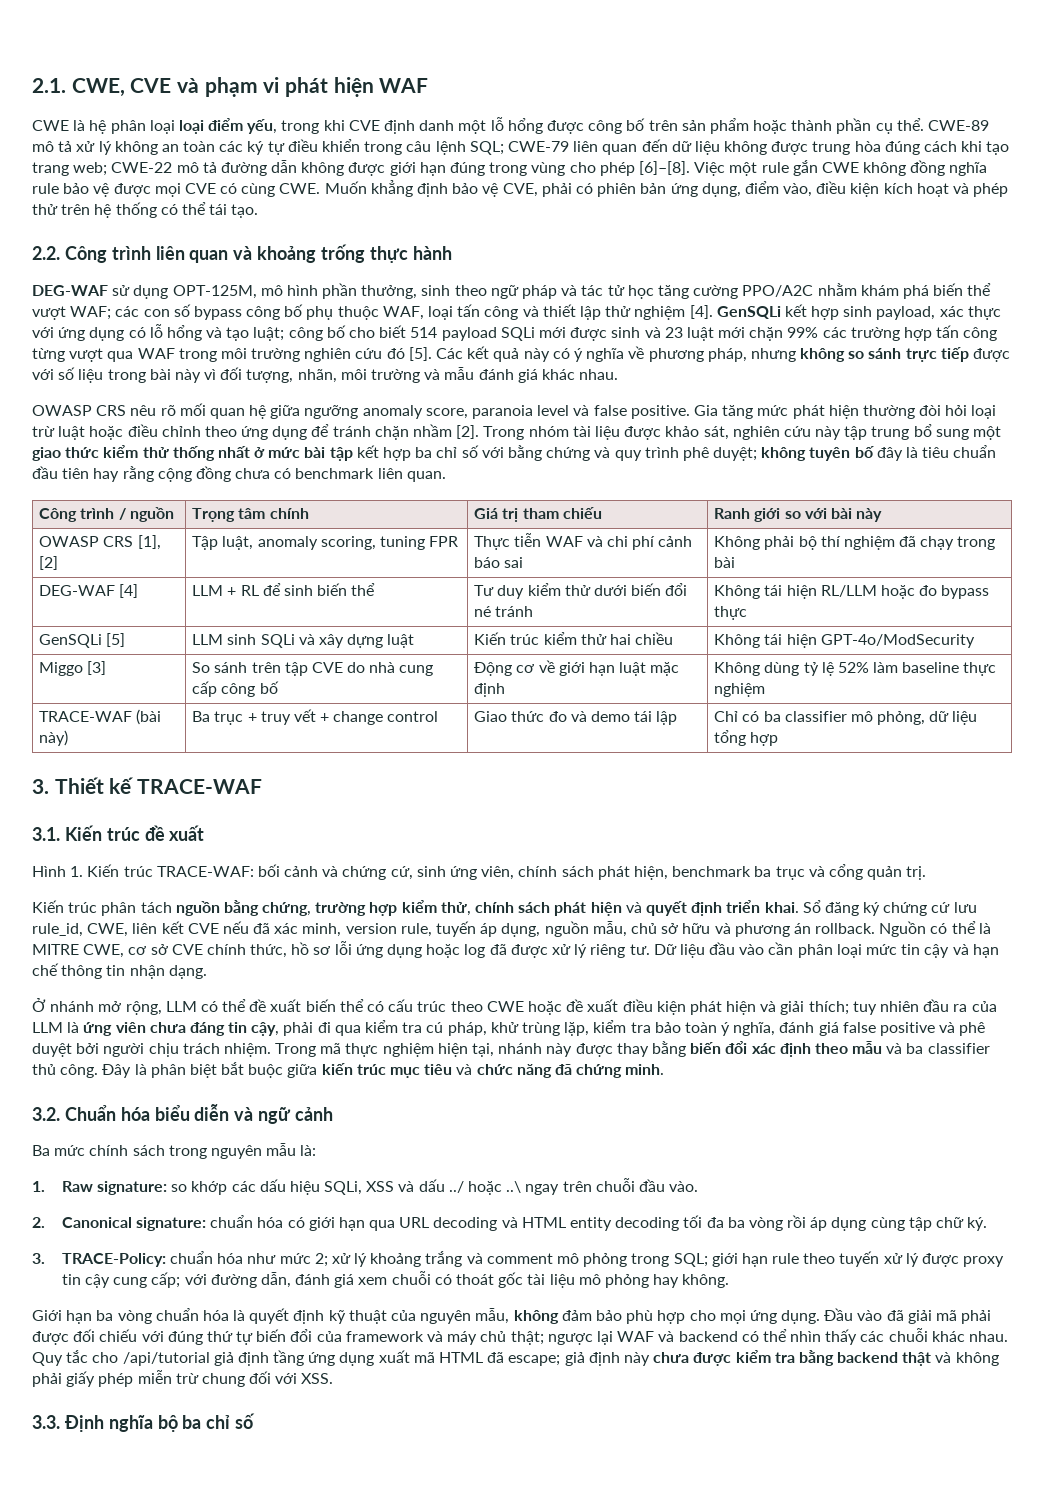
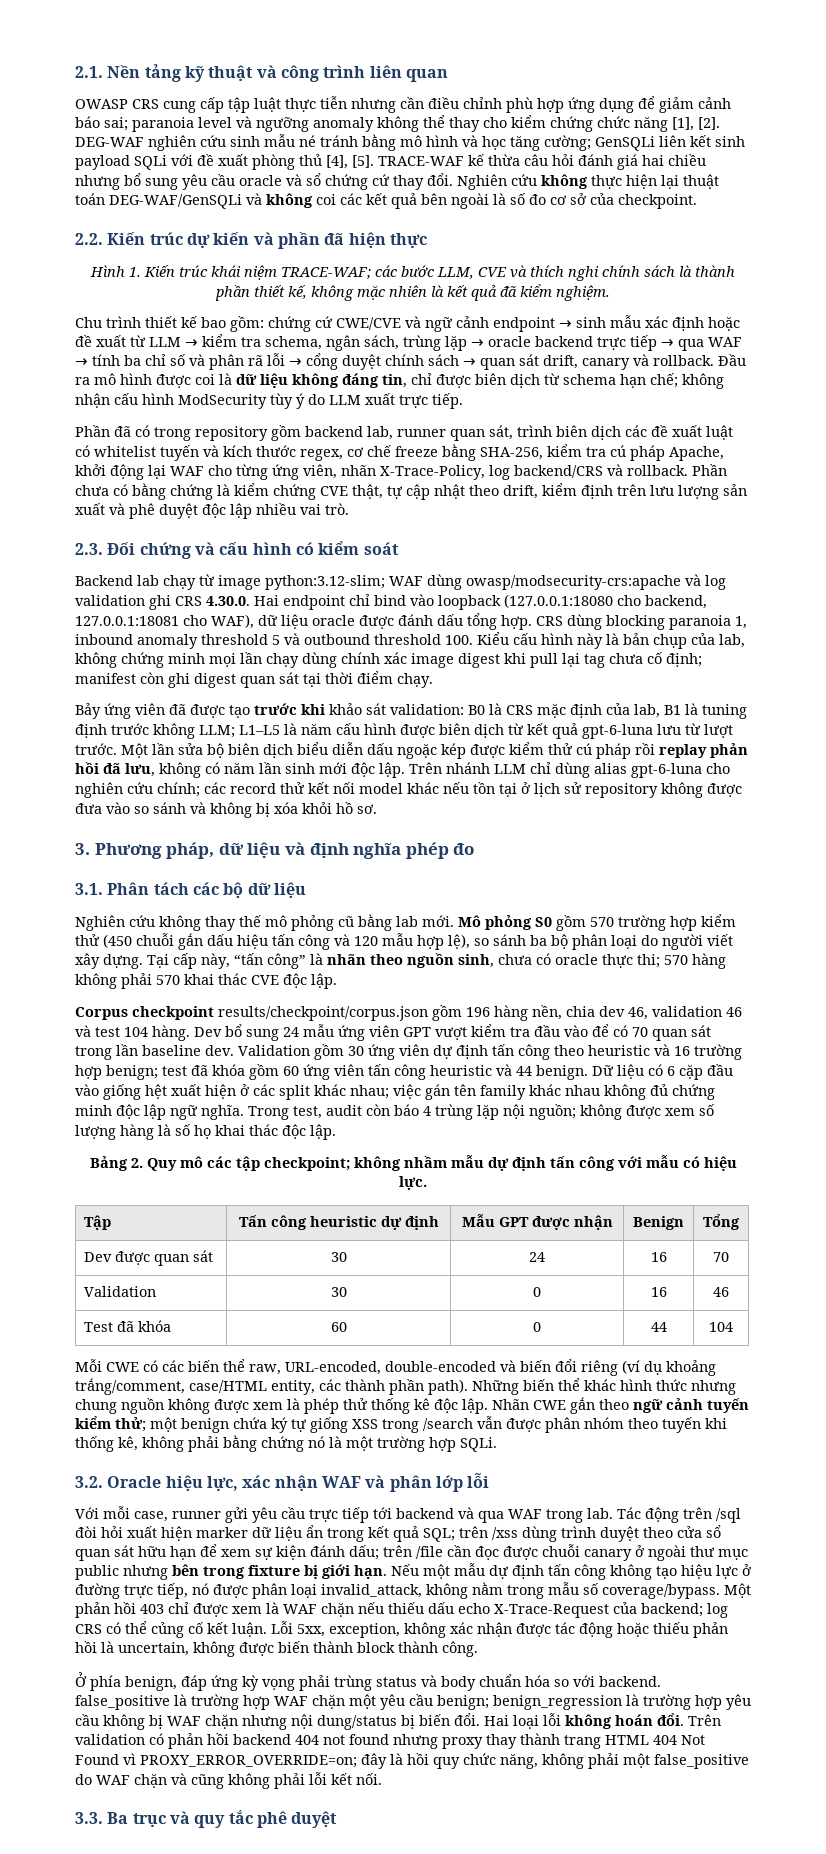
- 2.1. CWE, CVE và phạm vi phát hiện WAF
- CWE là hệ phân loại loại điểm yếu, trong khi CVE định danh một lỗ hổng được công bố trên sản phẩm hoặc thành phần cụ thể. CWE-89 mô tả xử lý không an toàn các ký tự điều khiển trong câu lệnh SQL; CWE-79 liên quan đến dữ liệu không được trung hòa đúng cách khi tạo trang web; CWE-22 mô tả đường dẫn không được giới hạn đúng trong vùng cho phép [6]–[8]. Việc một rule gắn CWE không đồng nghĩa rule bảo vệ được mọi CVE có cùng CWE. Muốn khẳng định bảo vệ CVE, phải có phiên bản ứng dụng, điểm vào, điều kiện kích hoạt và phép thử trên hệ thống có thể tái tạo.
- 2.2. Công trình liên quan và khoảng trống thực hành
- DEG-WAF sử dụng OPT-125M, mô hình phần thưởng, sinh theo ngữ pháp và tác tử học tăng cường PPO/A2C nhằm khám phá biến thể vượt WAF; các con số bypass công bố phụ thuộc WAF, loại tấn công và thiết lập thử nghiệm [4]. GenSQLi kết hợp sinh payload, xác thực với ứng dụng có lỗ hổng và tạo luật; công bố cho biết 514 payload SQLi mới được sinh và 23 luật mới chặn 99% các trường hợp tấn công từng vượt qua WAF trong môi trường nghiên cứu đó [5]. Các kết quả này có ý nghĩa về phương pháp, nhưng không so sánh trực tiếp được với số liệu trong bài này vì đối tượng, nhãn, môi trường và mẫu đánh giá khác nhau.
- OWASP CRS nêu rõ mối quan hệ giữa ngưỡng anomaly score, paranoia level và false positive. Gia tăng mức phát hiện thường đòi hỏi loại trừ luật hoặc điều chỉnh theo ứng dụng để tránh chặn nhầm [2]. Trong nhóm tài liệu được khảo sát, nghiên cứu này tập trung bổ sung một giao thức kiểm thử thống nhất ở mức bài tập kết hợp ba chỉ số với bằng chứng và quy trình phê duyệt; không tuyên bố đây là tiêu chuẩn đầu tiên hay rằng cộng đồng chưa có benchmark liên quan.
- Công trình / nguồn | Trọng tâm chính | Giá trị tham chiếu | Ranh giới so với bài này
- OWASP CRS [1], [2] | Tập luật, anomaly scoring, tuning FPR | Thực tiễn WAF và chi phí cảnh báo sai | Không phải bộ thí nghiệm đã chạy trong bài
- DEG-WAF [4] | LLM + RL để sinh biến thể | Tư duy kiểm thử dưới biến đổi né tránh | Không tái hiện RL/LLM hoặc đo bypass thực
- GenSQLi [5] | LLM sinh SQLi và xây dựng luật | Kiến trúc kiểm thử hai chiều | Không tái hiện GPT-4o/ModSecurity
- Miggo [3] | So sánh trên tập CVE do nhà cung cấp công bố | Động cơ về giới hạn luật mặc định | Không dùng tỷ lệ 52% làm baseline thực nghiệm
- TRACE-WAF (bài này) | Ba trục + truy vết + change control | Giao thức đo và demo tái lập | Chỉ có ba classifier mô phỏng, dữ liệu tổng hợp
- 3. Thiết kế TRACE-WAF
- 3.1. Kiến trúc đề xuất
- Hình 1. Kiến trúc TRACE-WAF: bối cảnh và chứng cứ, sinh ứng viên, chính sách phát hiện, benchmark ba trục và cổng quản trị.
- Kiến trúc phân tách nguồn bằng chứng, trường hợp kiểm thử, chính sách phát hiện và quyết định triển khai. Sổ đăng ký chứng cứ lưu rule_id, CWE, liên kết CVE nếu đã xác minh, version rule, tuyến áp dụng, nguồn mẫu, chủ sở hữu và phương án rollback. Nguồn có thể là MITRE CWE, cơ sở CVE chính thức, hồ sơ lỗi ứng dụng hoặc log đã được xử lý riêng tư. Dữ liệu đầu vào cần phân loại mức tin cậy và hạn chế thông tin nhận dạng.
- Ở nhánh mở rộng, LLM có thể đề xuất biến thể có cấu trúc theo CWE hoặc đề xuất điều kiện phát hiện và giải thích; tuy nhiên đầu ra của LLM là ứng viên chưa đáng tin cậy, phải đi qua kiểm tra cú pháp, khử trùng lặp, kiểm tra bảo toàn ý nghĩa, đánh giá false positive và phê duyệt bởi người chịu trách nhiệm. Trong mã thực nghiệm hiện tại, nhánh này được thay bằng biến đổi xác định theo mẫu và ba classifier thủ công. Đây là phân biệt bắt buộc giữa kiến trúc mục tiêu và chức năng đã chứng minh.
- 3.2. Chuẩn hóa biểu diễn và ngữ cảnh
- Ba mức chính sách trong nguyên mẫu là:
- 1. Raw signature: so khớp các dấu hiệu SQLi, XSS và dấu ../ hoặc ..\ ngay trên chuỗi đầu vào.
- 2. Canonical signature: chuẩn hóa có giới hạn qua URL decoding và HTML entity decoding tối đa ba vòng rồi áp dụng cùng tập chữ ký.
- 3. TRACE-Policy: chuẩn hóa như mức 2; xử lý khoảng trắng và comment mô phỏng trong SQL; giới hạn rule theo tuyến xử lý được proxy tin cậy cung cấp; với đường dẫn, đánh giá xem chuỗi có thoát gốc tài liệu mô phỏng hay không.
- Giới hạn ba vòng chuẩn hóa là quyết định kỹ thuật của nguyên mẫu, không đảm bảo phù hợp cho mọi ứng dụng. Đầu vào đã giải mã phải được đối chiếu với đúng thứ tự biến đổi của framework và máy chủ thật; ngược lại WAF và backend có thể nhìn thấy các chuỗi khác nhau. Quy tắc cho /api/tutorial giả định tầng ứng dụng xuất mã HTML đã escape; giả định này chưa được kiểm tra bằng backend thật và không phải giấy phép miễn trừ chung đối với XSS.
- 3.3. Định nghĩa bộ ba chỉ số
+ 2.1. Nền tảng kỹ thuật và công trình liên quan
+ OWASP CRS cung cấp tập luật thực tiễn nhưng cần điều chỉnh phù hợp ứng dụng để giảm cảnh báo sai; paranoia level và ngưỡng anomaly không thể thay cho kiểm chứng chức năng [1], [2]. DEG-WAF nghiên cứu sinh mẫu né tránh bằng mô hình và học tăng cường; GenSQLi liên kết sinh payload SQLi với đề xuất phòng thủ [4], [5]. TRACE-WAF kế thừa câu hỏi đánh giá hai chiều nhưng bổ sung yêu cầu oracle và sổ chứng cứ thay đổi. Nghiên cứu không thực hiện lại thuật toán DEG-WAF/GenSQLi và không coi các kết quả bên ngoài là số đo cơ sở của checkpoint.
+ 2.2. Kiến trúc dự kiến và phần đã hiện thực
+ Hình 1. Kiến trúc khái niệm TRACE-WAF; các bước LLM, CVE và thích nghi chính sách là thành phần thiết kế, không mặc nhiên là kết quả đã kiểm nghiệm.
+ Chu trình thiết kế bao gồm: chứng cứ CWE/CVE và ngữ cảnh endpoint → sinh mẫu xác định hoặc đề xuất từ LLM → kiểm tra schema, ngân sách, trùng lặp → oracle backend trực tiếp → qua WAF → tính ba chỉ số và phân rã lỗi → cổng duyệt chính sách → quan sát drift, canary và rollback. Đầu ra mô hình được coi là dữ liệu không đáng tin, chỉ được biên dịch từ schema hạn chế; không nhận cấu hình ModSecurity tùy ý do LLM xuất trực tiếp.
+ Phần đã có trong repository gồm backend lab, runner quan sát, trình biên dịch các đề xuất luật có whitelist tuyến và kích thước regex, cơ chế freeze bằng SHA-256, kiểm tra cú pháp Apache, khởi động lại WAF cho từng ứng viên, nhãn X-Trace-Policy, log backend/CRS và rollback. Phần chưa có bằng chứng là kiểm chứng CVE thật, tự cập nhật theo drift, kiểm định trên lưu lượng sản xuất và phê duyệt độc lập nhiều vai trò.
+ 2.3. Đối chứng và cấu hình có kiểm soát
+ Backend lab chạy từ image python:3.12-slim; WAF dùng owasp/modsecurity-crs:apache và log validation ghi CRS 4.30.0. Hai endpoint chỉ bind vào loopback (127.0.0.1:18080 cho backend, 127.0.0.1:18081 cho WAF), dữ liệu oracle được đánh dấu tổng hợp. CRS dùng blocking paranoia 1, inbound anomaly threshold 5 và outbound threshold 100. Kiểu cấu hình này là bản chụp của lab, không chứng minh mọi lần chạy dùng chính xác image digest khi pull lại tag chưa cố định; manifest còn ghi digest quan sát tại thời điểm chạy.
+ Bảy ứng viên đã được tạo trước khi khảo sát validation: B0 là CRS mặc định của lab, B1 là tuning định trước không LLM; L1–L5 là năm cấu hình được biên dịch từ kết quả gpt-6-luna lưu từ lượt trước. Một lần sửa bộ biên dịch biểu diễn dấu ngoặc kép được kiểm thử cú pháp rồi replay phản hồi đã lưu, không có năm lần sinh mới độc lập. Trên nhánh LLM chỉ dùng alias gpt-6-luna cho nghiên cứu chính; các record thử kết nối model khác nếu tồn tại ở lịch sử repository không được đưa vào so sánh và không bị xóa khỏi hồ sơ.
+ 3. Phương pháp, dữ liệu và định nghĩa phép đo
+ 3.1. Phân tách các bộ dữ liệu
+ Nghiên cứu không thay thế mô phỏng cũ bằng lab mới. Mô phỏng S0 gồm 570 trường hợp kiểm thử (450 chuỗi gắn dấu hiệu tấn công và 120 mẫu hợp lệ), so sánh ba bộ phân loại do người viết xây dựng. Tại cấp này, “tấn công” là nhãn theo nguồn sinh, chưa có oracle thực thi; 570 hàng không phải 570 khai thác CVE độc lập.
+ Corpus checkpoint results/checkpoint/corpus.json gồm 196 hàng nền, chia dev 46, validation 46 và test 104 hàng. Dev bổ sung 24 mẫu ứng viên GPT vượt kiểm tra đầu vào để có 70 quan sát trong lần baseline dev. Validation gồm 30 ứng viên dự định tấn công theo heuristic và 16 trường hợp benign; test đã khóa gồm 60 ứng viên tấn công heuristic và 44 benign. Dữ liệu có 6 cặp đầu vào giống hệt xuất hiện ở các split khác nhau; việc gán tên family khác nhau không đủ chứng minh độc lập ngữ nghĩa. Trong test, audit còn báo 4 trùng lặp nội nguồn; không được xem số lượng hàng là số họ khai thác độc lập.
+ Bảng 2. Quy mô các tập checkpoint; không nhầm mẫu dự định tấn công với mẫu có hiệu lực.
+ Tập | Tấn công heuristic dự định | Mẫu GPT được nhận | Benign | Tổng
+ Dev được quan sát | 30 | 24 | 16 | 70
+ Validation | 30 | 0 | 16 | 46
+ Test đã khóa | 60 | 0 | 44 | 104
+ Mỗi CWE có các biến thể raw, URL-encoded, double-encoded và biến đổi riêng (ví dụ khoảng trắng/comment, case/HTML entity, các thành phần path). Những biến thể khác hình thức nhưng chung nguồn không được xem là phép thử thống kê độc lập. Nhãn CWE gắn theo ngữ cảnh tuyến kiểm thử; một benign chứa ký tự giống XSS trong /search vẫn được phân nhóm theo tuyến khi thống kê, không phải bằng chứng nó là một trường hợp SQLi.
+ 3.2. Oracle hiệu lực, xác nhận WAF và phân lớp lỗi
+ Với mỗi case, runner gửi yêu cầu trực tiếp tới backend và qua WAF trong lab. Tác động trên /sql đòi hỏi xuất hiện marker dữ liệu ẩn trong kết quả SQL; trên /xss dùng trình duyệt theo cửa sổ quan sát hữu hạn để xem sự kiện đánh dấu; trên /file cần đọc được chuỗi canary ở ngoài thư mục public nhưng bên trong fixture bị giới hạn. Nếu một mẫu dự định tấn công không tạo hiệu lực ở đường trực tiếp, nó được phân loại invalid_attack, không nằm trong mẫu số coverage/bypass. Một phản hồi 403 chỉ được xem là WAF chặn nếu thiếu dấu echo X-Trace-Request của backend; log CRS có thể củng cố kết luận. Lỗi 5xx, exception, không xác nhận được tác động hoặc thiếu phản hồi là uncertain, không được biến thành block thành công.
+ Ở phía benign, đáp ứng kỳ vọng phải trùng status và body chuẩn hóa so với backend. false_positive là trường hợp WAF chặn một yêu cầu benign; benign_regression là trường hợp yêu cầu không bị WAF chặn nhưng nội dung/status bị biến đổi. Hai loại lỗi không hoán đổi. Trên validation có phản hồi backend 404 not found nhưng proxy thay thành trang HTML 404 Not Found vì PROXY_ERROR_OVERRIDE=on; đây là hồi quy chức năng, không phải một false_positive do WAF chặn và cũng không phải lỗi kết nối.
+ 3.3. Ba trục và quy tắc phê duyệt

